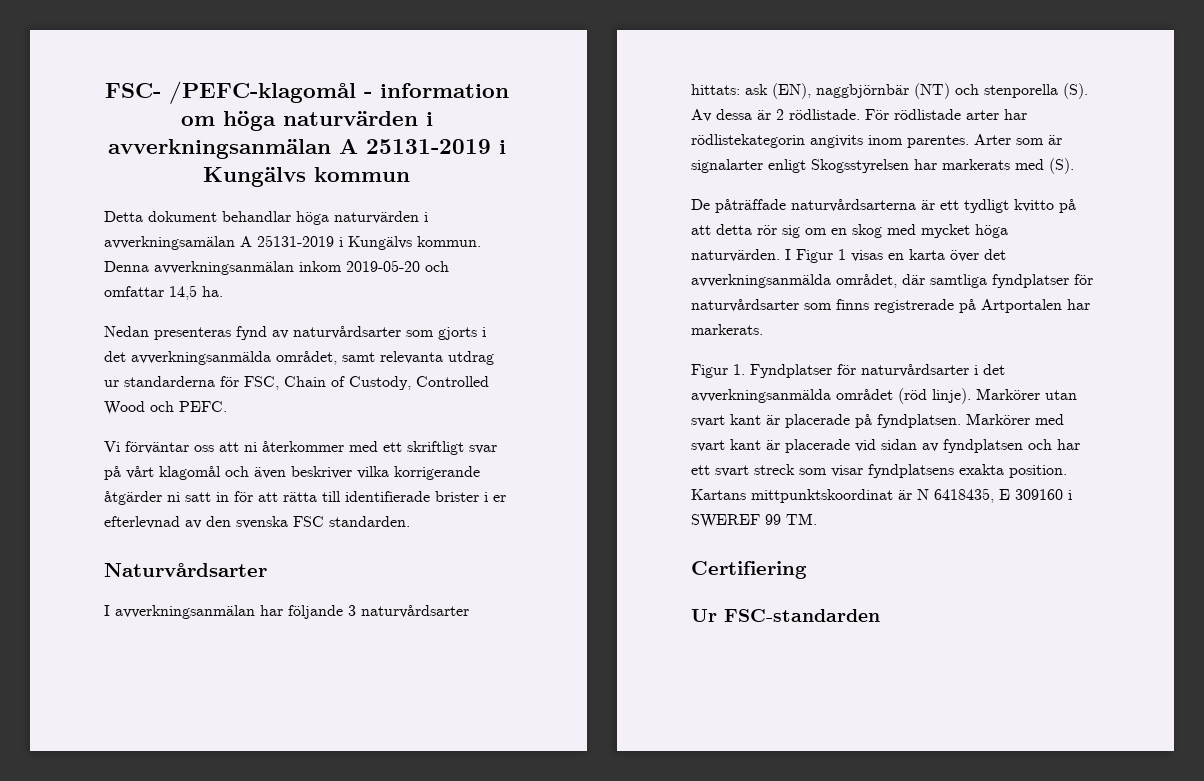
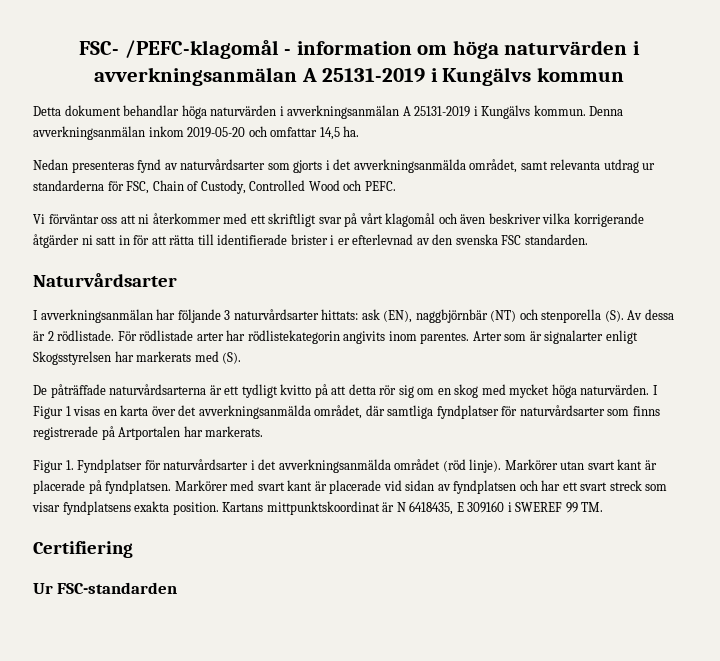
- Detta dokument behandlar höga naturvärden i avverkningsamälan A 25131-2019 i Kungälvs kommun.
+ Detta dokument behandlar höga naturvärden i avverkningsanmälan A 25131-2019 i Kungälvs kommun.

